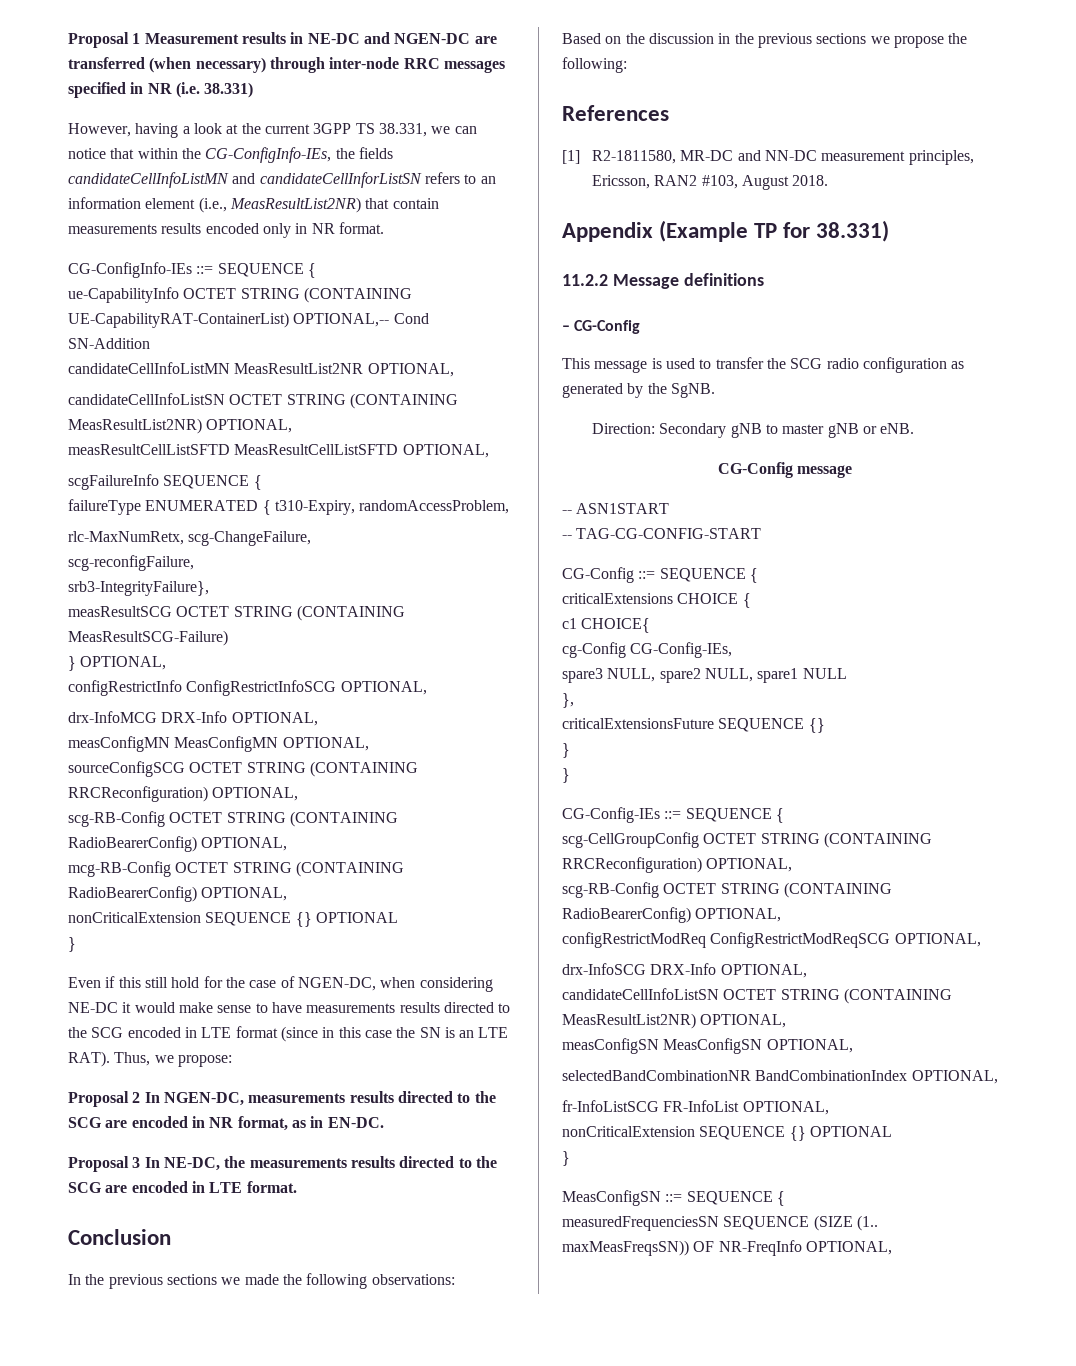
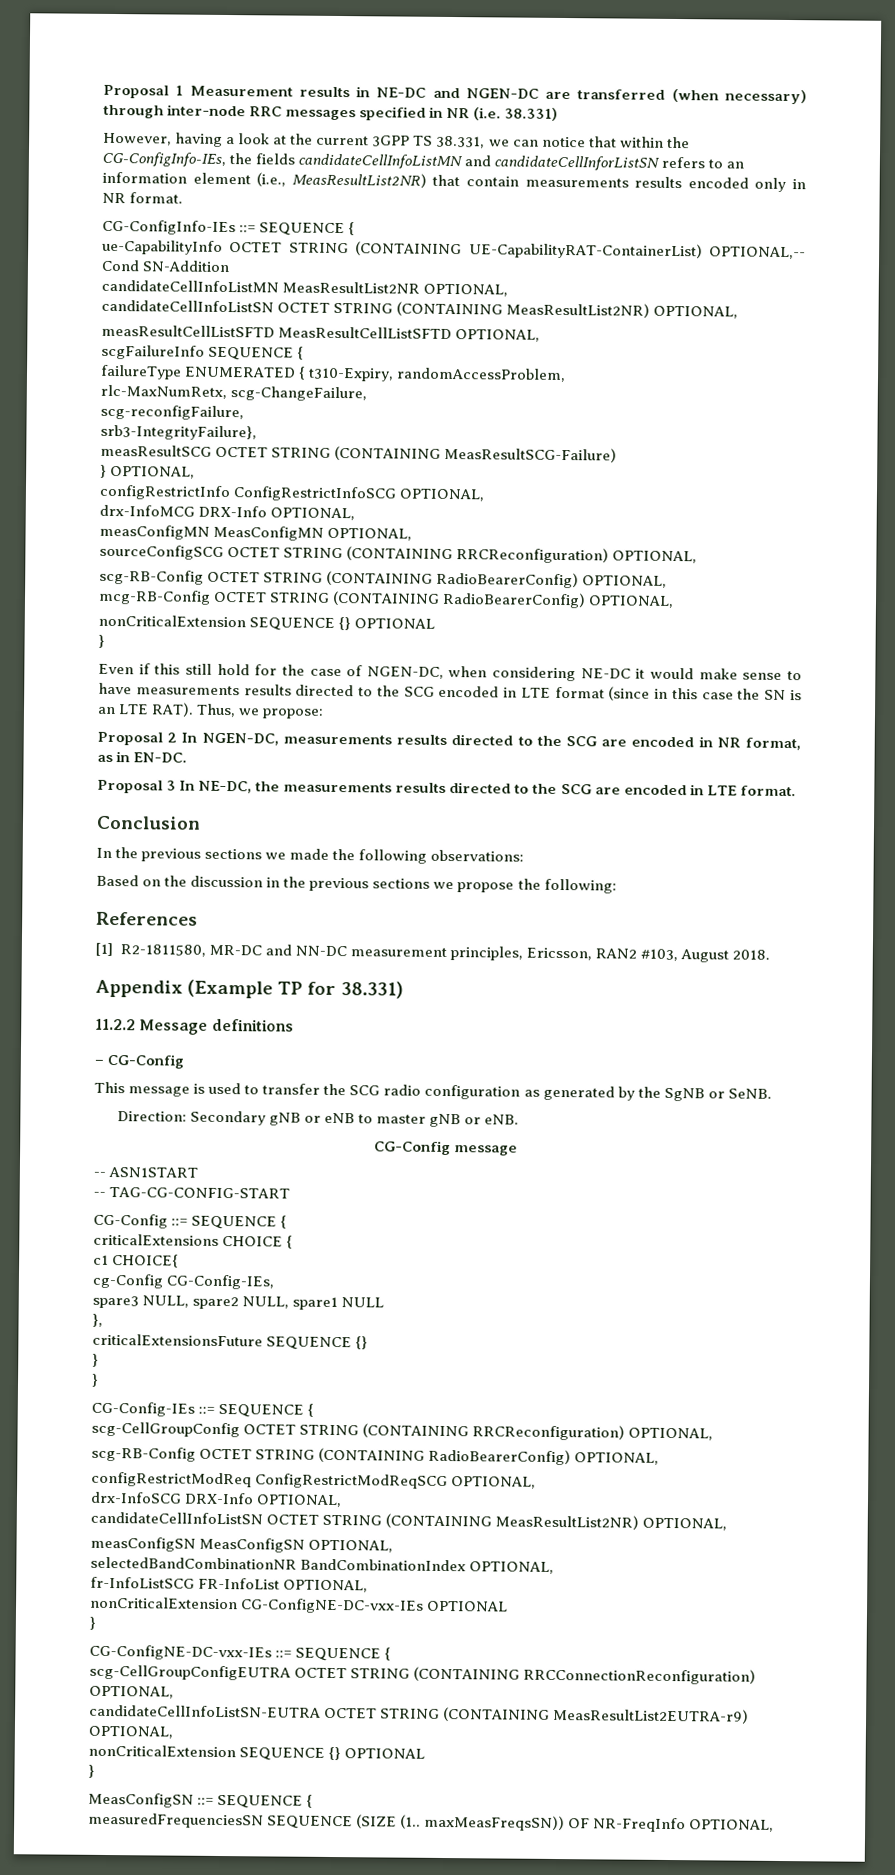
- This message is used to transfer the SCG radio configuration as generated by the SgNB.
+ This message is used to transfer the SCG radio configuration as generated by the SgNB or SeNB.
- Direction: Secondary gNB to master gNB or eNB.
+ Direction: Secondary gNB or eNB to master gNB or eNB.
+ nonCriticalExtension CG-ConfigNE-DC-vxx-IEs OPTIONAL
+ }
+ CG-ConfigNE-DC-vxx-IEs ::= SEQUENCE {
+ scg-CellGroupConfigEUTRA OCTET STRING (CONTAINING RRCConnectionReconfiguration) OPTIONAL,
+ candidateCellInfoListSN-EUTRA OCTET STRING (CONTAINING MeasResultList2EUTRA-r9) OPTIONAL,

